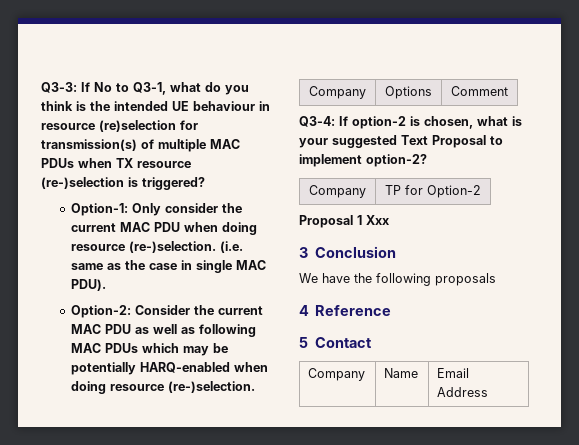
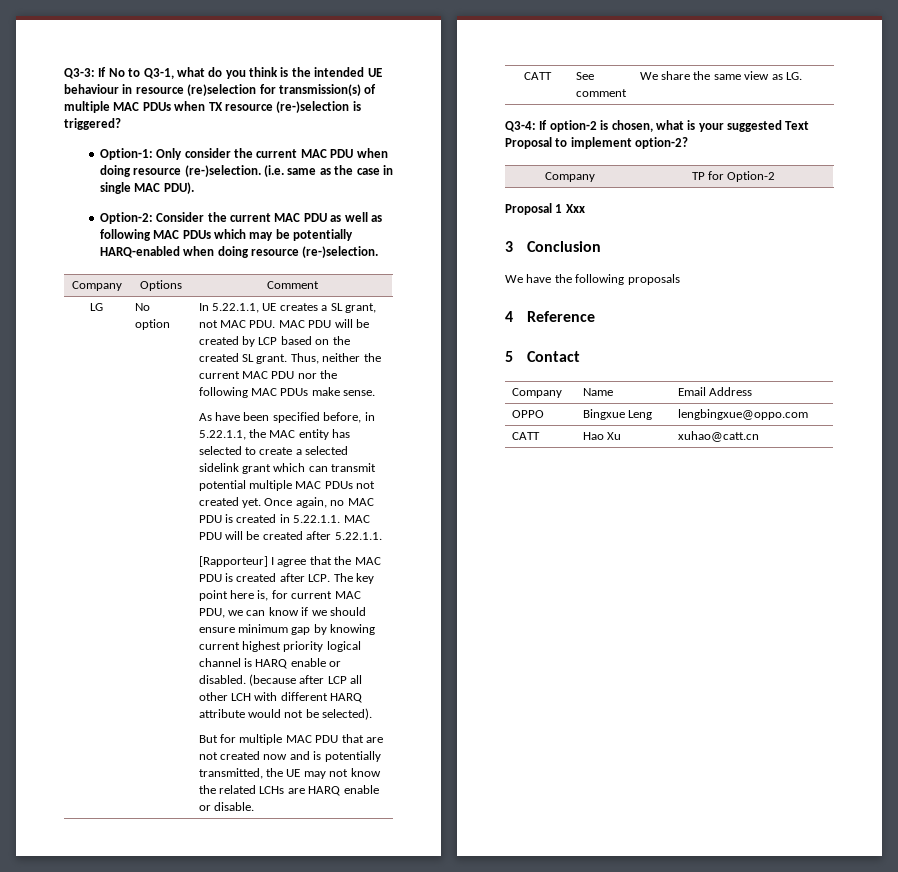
+ LG | No option | In 5.22.1.1, UE creates a SL grant, not MAC PDU. MAC PDU will be created by LCP based on the created SL grant. Thus, neither the current MAC PDU nor the following MAC PDUs make sense.
+ As have been specified before, in 5.22.1.1, the MAC entity has selected to create a selected sidelink grant which can transmit potential multiple MAC PDUs not created yet. Once again, no MAC PDU is created in 5.22.1.1. MAC PDU will be created after 5.22.1.1.
+ [Rapporteur] I agree that the MAC PDU is created after LCP. The key point here is, for current MAC PDU, we can know if we should ensure minimum gap by knowing current highest priority logical channel is HARQ enable or disabled. (because after LCP all other LCH with different HARQ attribute would not be selected).
+ But for multiple MAC PDU that are not created now and is potentially transmitted, the UE may not know the related LCHs are HARQ enable or disable.
+ CATT | See comment | We share the same view as LG.
+ OPPO | Bingxue Leng | lengbingxue@oppo.com
+ CATT | Hao Xu | xuhao@catt.cn

